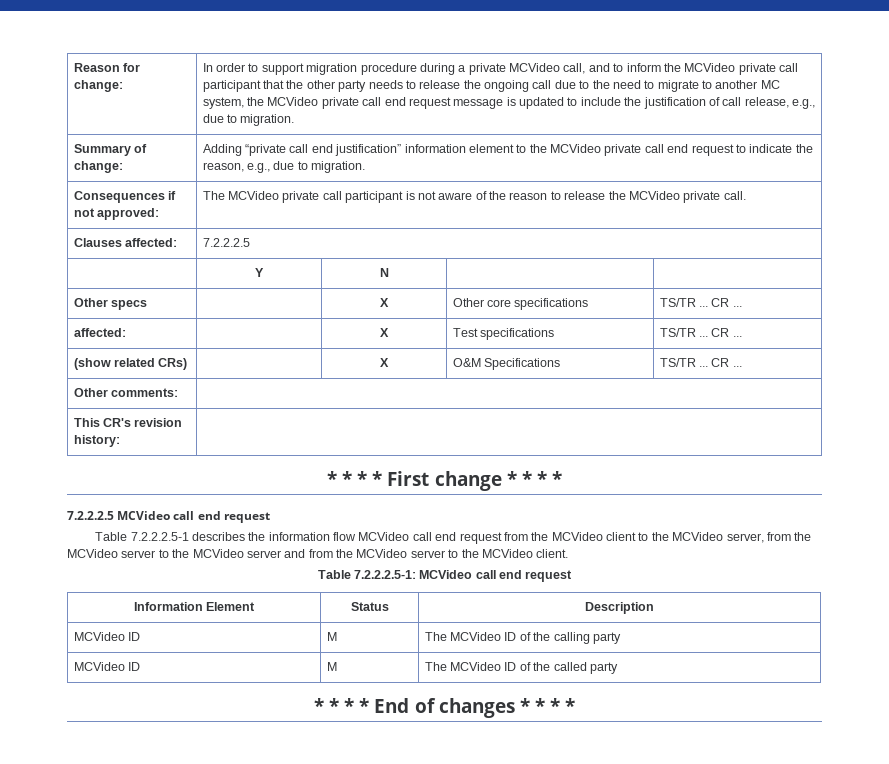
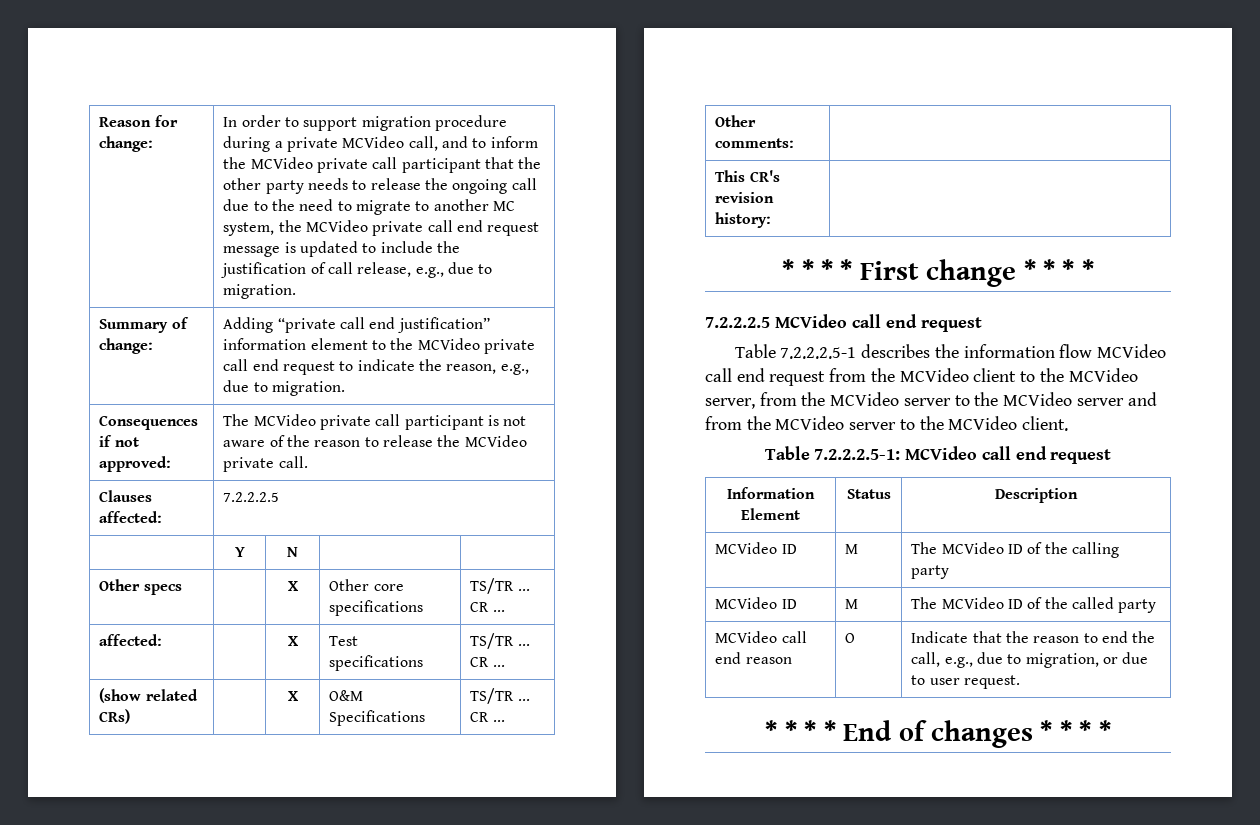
+ MCVideo call end reason | O | Indicate that the reason to end the call, e.g., due to migration, or due to user request.

